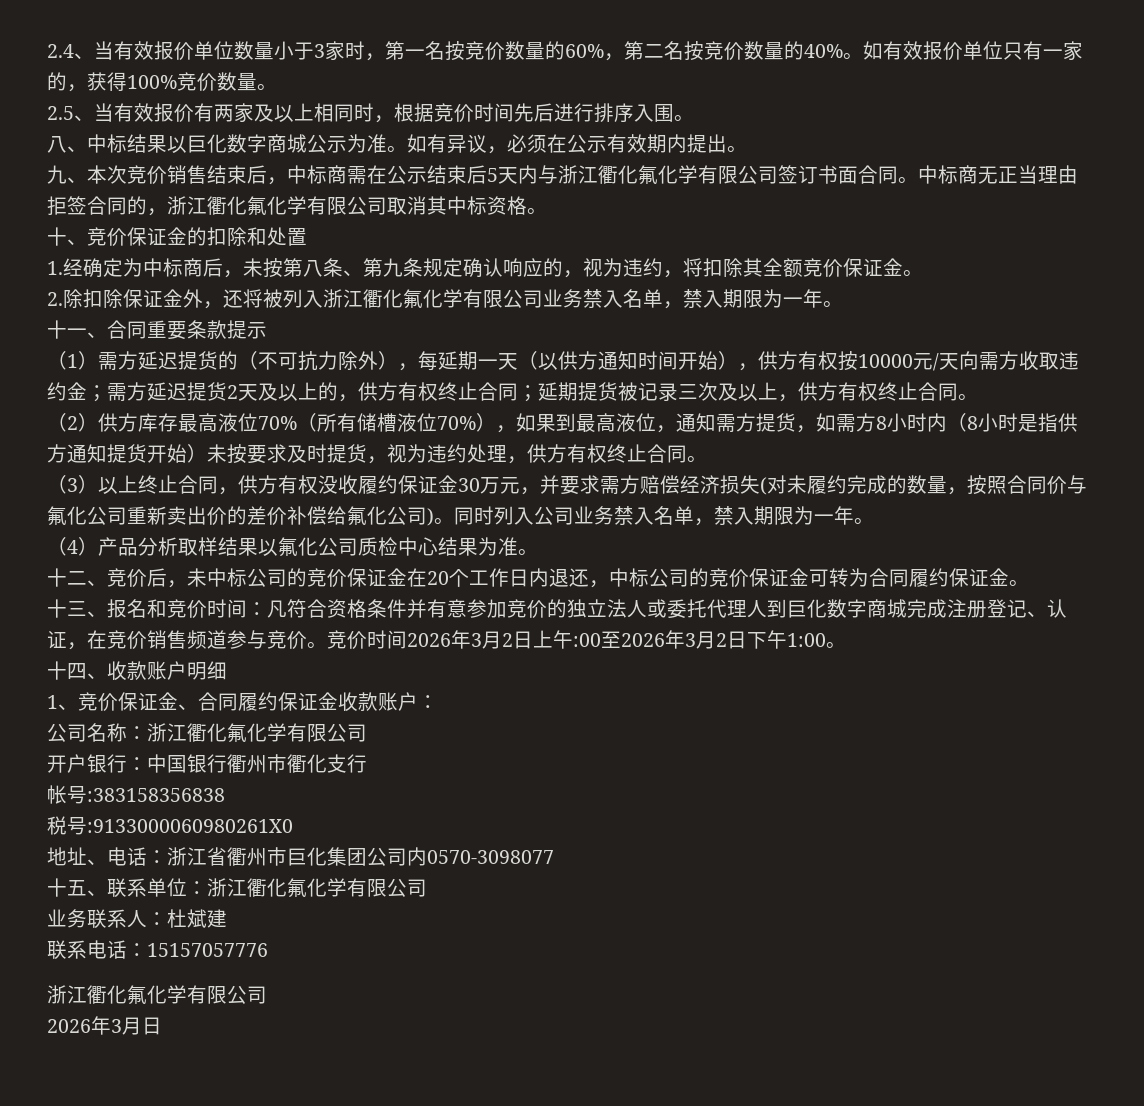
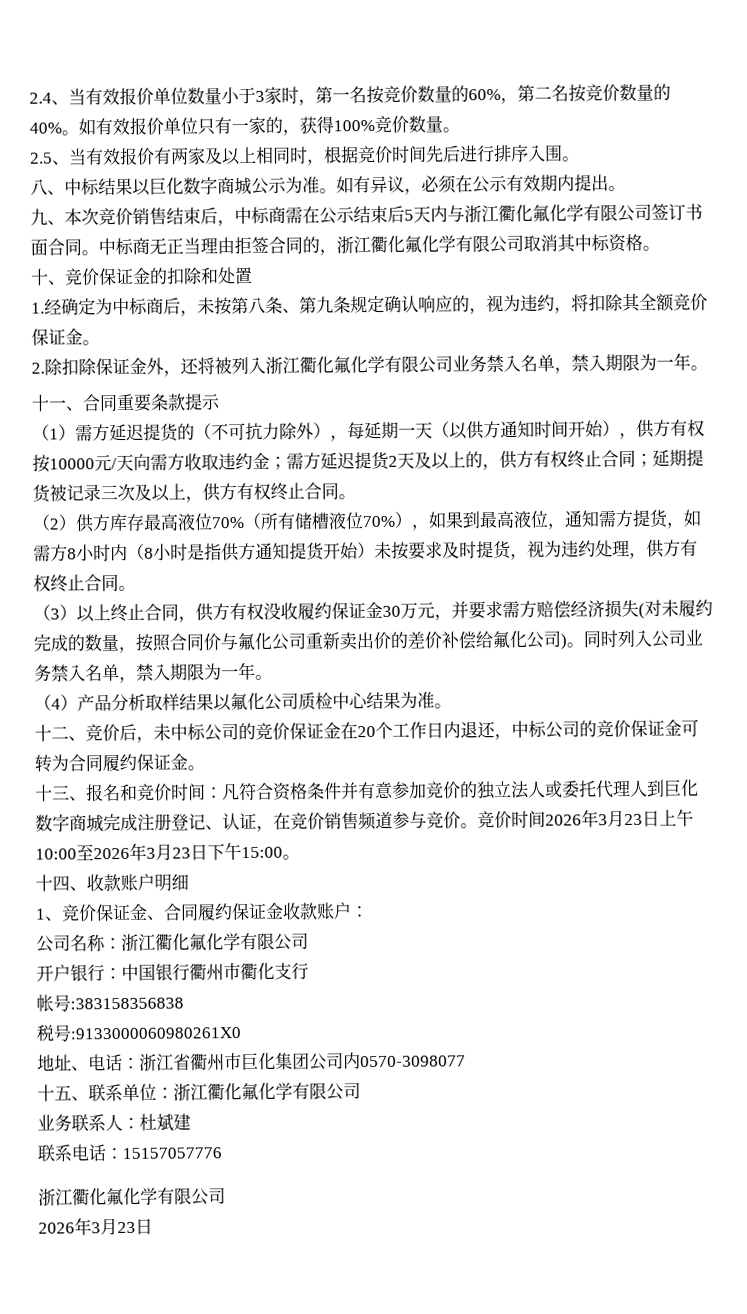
- 竞价时间2026年3月2日上午:00至2026年3月2日下午1:00。
+ 竞价时间2026年3月23日上午10:00至2026年3月23日下午15:00。
  联系电话：15157057776
  浙江衢化氟化学有限公司
- 2026年3月日
+ 2026年3月23日

